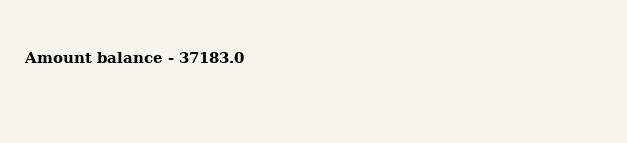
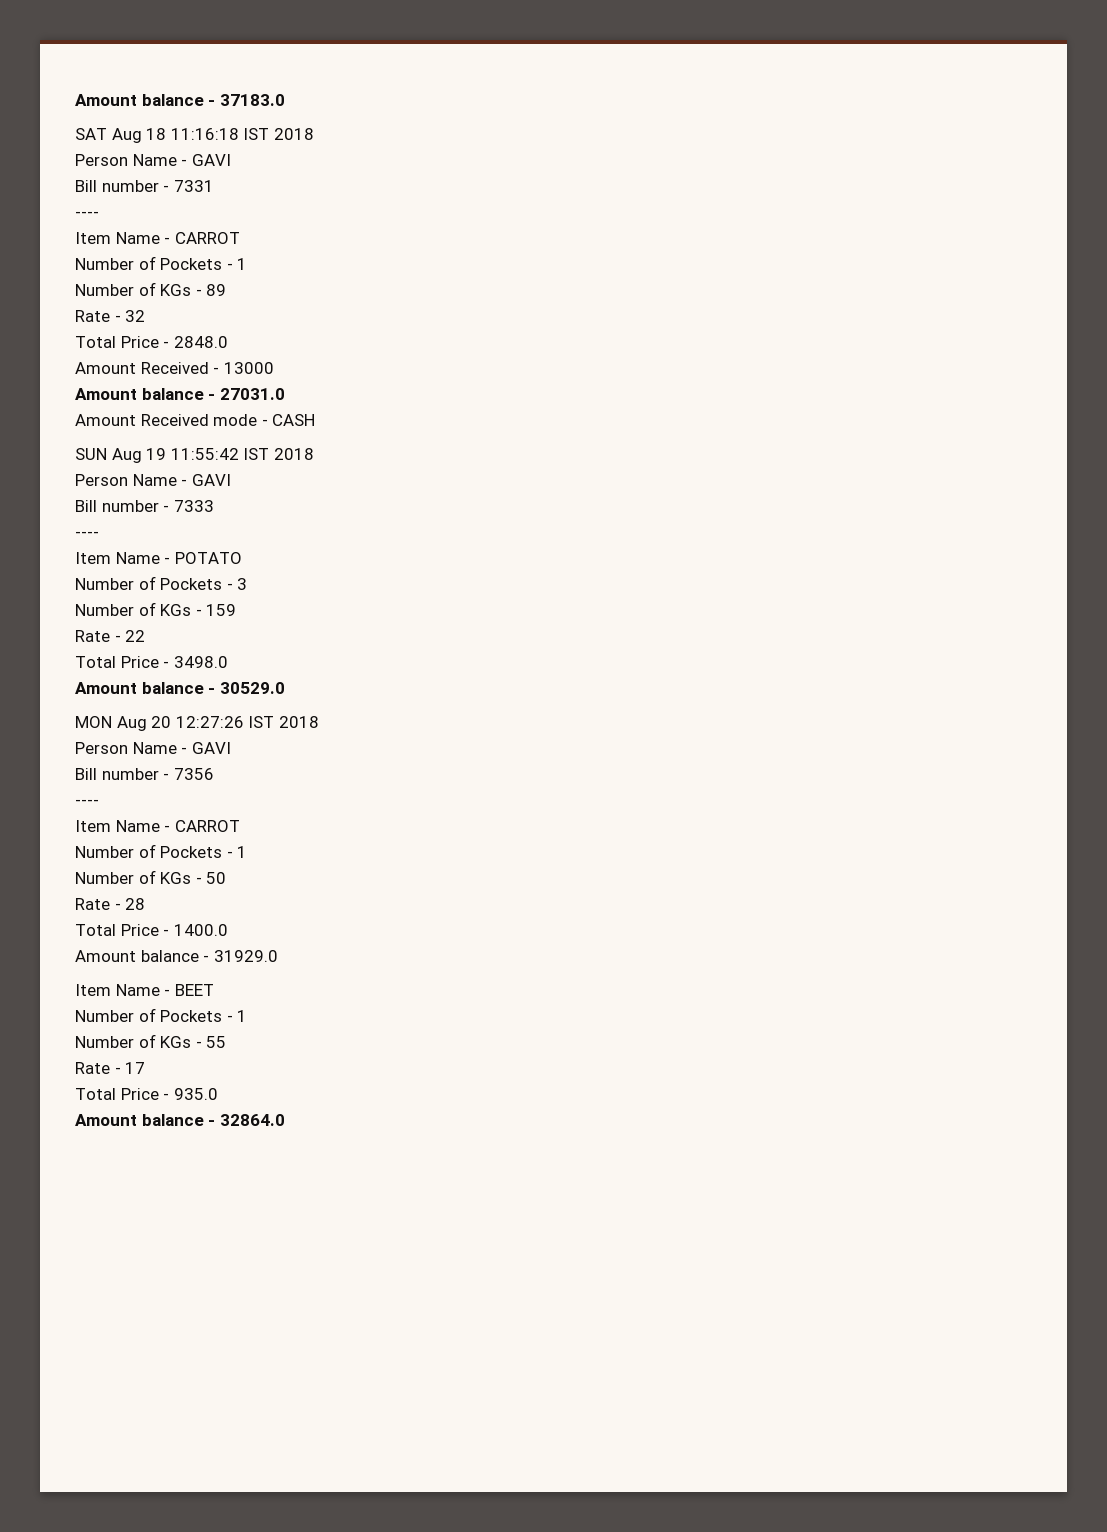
+ SAT Aug 18 11:16:18 IST 2018
+ Person Name - GAVI
+ Bill number - 7331
+ ----
+ Item Name - CARROT
+ Number of Pockets - 1
+ Number of KGs - 89
+ Rate - 32
+ Total Price - 2848.0
+ Amount Received - 13000
+ Amount balance - 27031.0
+ Amount Received mode - CASH
+ SUN Aug 19 11:55:42 IST 2018
+ Person Name - GAVI
+ Bill number - 7333
+ ----
+ Item Name - POTATO
+ Number of Pockets - 3
+ Number of KGs - 159
+ Rate - 22
+ Total Price - 3498.0
+ Amount balance - 30529.0
+ MON Aug 20 12:27:26 IST 2018
+ Person Name - GAVI
+ Bill number - 7356
+ ----
+ Item Name - CARROT
+ Number of Pockets - 1
+ Number of KGs - 50
+ Rate - 28
+ Total Price - 1400.0
+ Amount balance - 31929.0
+ Item Name - BEET
+ Number of Pockets - 1
+ Number of KGs - 55
+ Rate - 17
+ Total Price - 935.0
+ Amount balance - 32864.0

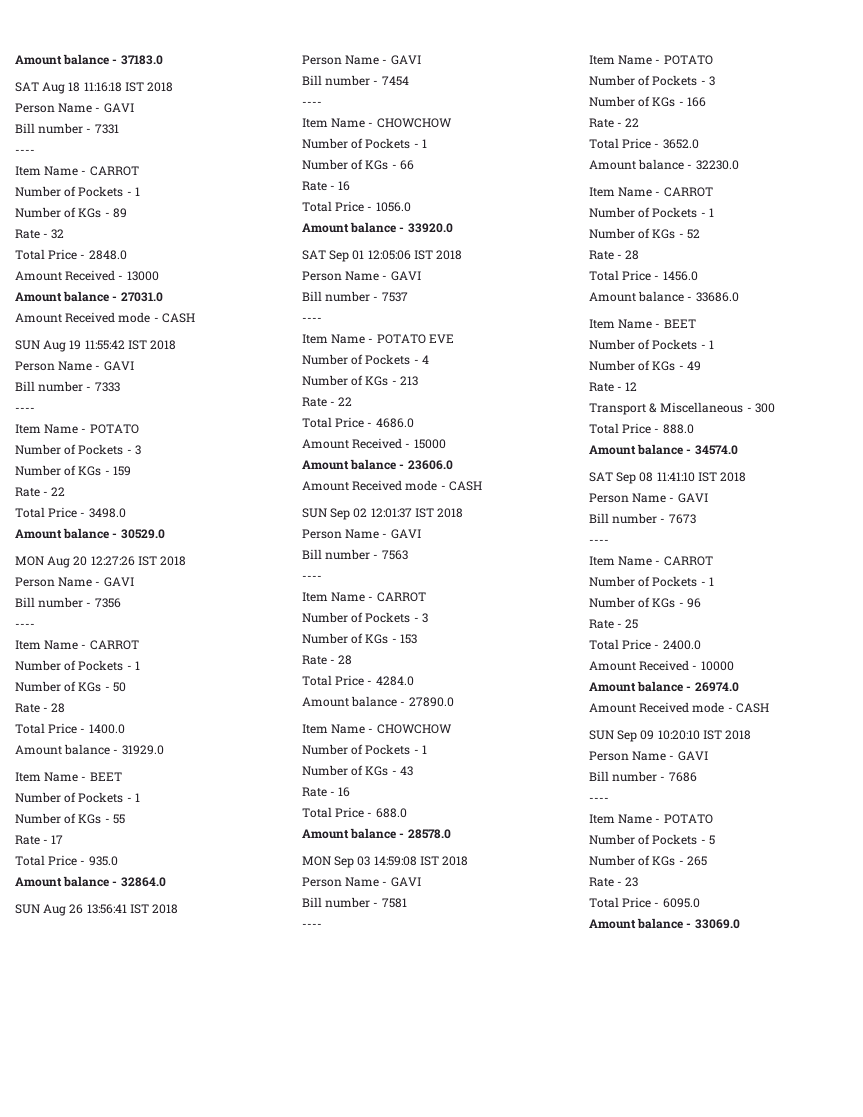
+ SUN Aug 26 13:56:41 IST 2018
+ Person Name - GAVI
+ Bill number - 7454
+ ----
+ Item Name - CHOWCHOW
+ Number of Pockets - 1
+ Number of KGs - 66
+ Rate - 16
+ Total Price - 1056.0
+ Amount balance - 33920.0
+ SAT Sep 01 12:05:06 IST 2018
+ Person Name - GAVI
+ Bill number - 7537
+ ----
+ Item Name - POTATO EVE
+ Number of Pockets - 4
+ Number of KGs - 213
+ Rate - 22
+ Total Price - 4686.0
+ Amount Received - 15000
+ Amount balance - 23606.0
+ Amount Received mode - CASH
+ SUN Sep 02 12:01:37 IST 2018
+ Person Name - GAVI
+ Bill number - 7563
+ ----
+ Item Name - CARROT
+ Number of Pockets - 3
+ Number of KGs - 153
+ Rate - 28
+ Total Price - 4284.0
+ Amount balance - 27890.0
+ Item Name - CHOWCHOW
+ Number of Pockets - 1
+ Number of KGs - 43
+ Rate - 16
+ Total Price - 688.0
+ Amount balance - 28578.0
+ MON Sep 03 14:59:08 IST 2018
+ Person Name - GAVI
+ Bill number - 7581
+ ----
+ Item Name - POTATO
+ Number of Pockets - 3
+ Number of KGs - 166
+ Rate - 22
+ Total Price - 3652.0
+ Amount balance - 32230.0
+ Item Name - CARROT
+ Number of Pockets - 1
+ Number of KGs - 52
+ Rate - 28
+ Total Price - 1456.0
+ Amount balance - 33686.0
+ Item Name - BEET
+ Number of Pockets - 1
+ Number of KGs - 49
+ Rate - 12
+ Transport & Miscellaneous - 300
+ Total Price - 888.0
+ Amount balance - 34574.0
+ SAT Sep 08 11:41:10 IST 2018
+ Person Name - GAVI
+ Bill number - 7673
+ ----
+ Item Name - CARROT
+ Number of Pockets - 1
+ Number of KGs - 96
+ Rate - 25
+ Total Price - 2400.0
+ Amount Received - 10000
+ Amount balance - 26974.0
+ Amount Received mode - CASH
+ SUN Sep 09 10:20:10 IST 2018
+ Person Name - GAVI
+ Bill number - 7686
+ ----
+ Item Name - POTATO
+ Number of Pockets - 5
+ Number of KGs - 265
+ Rate - 23
+ Total Price - 6095.0
+ Amount balance - 33069.0

